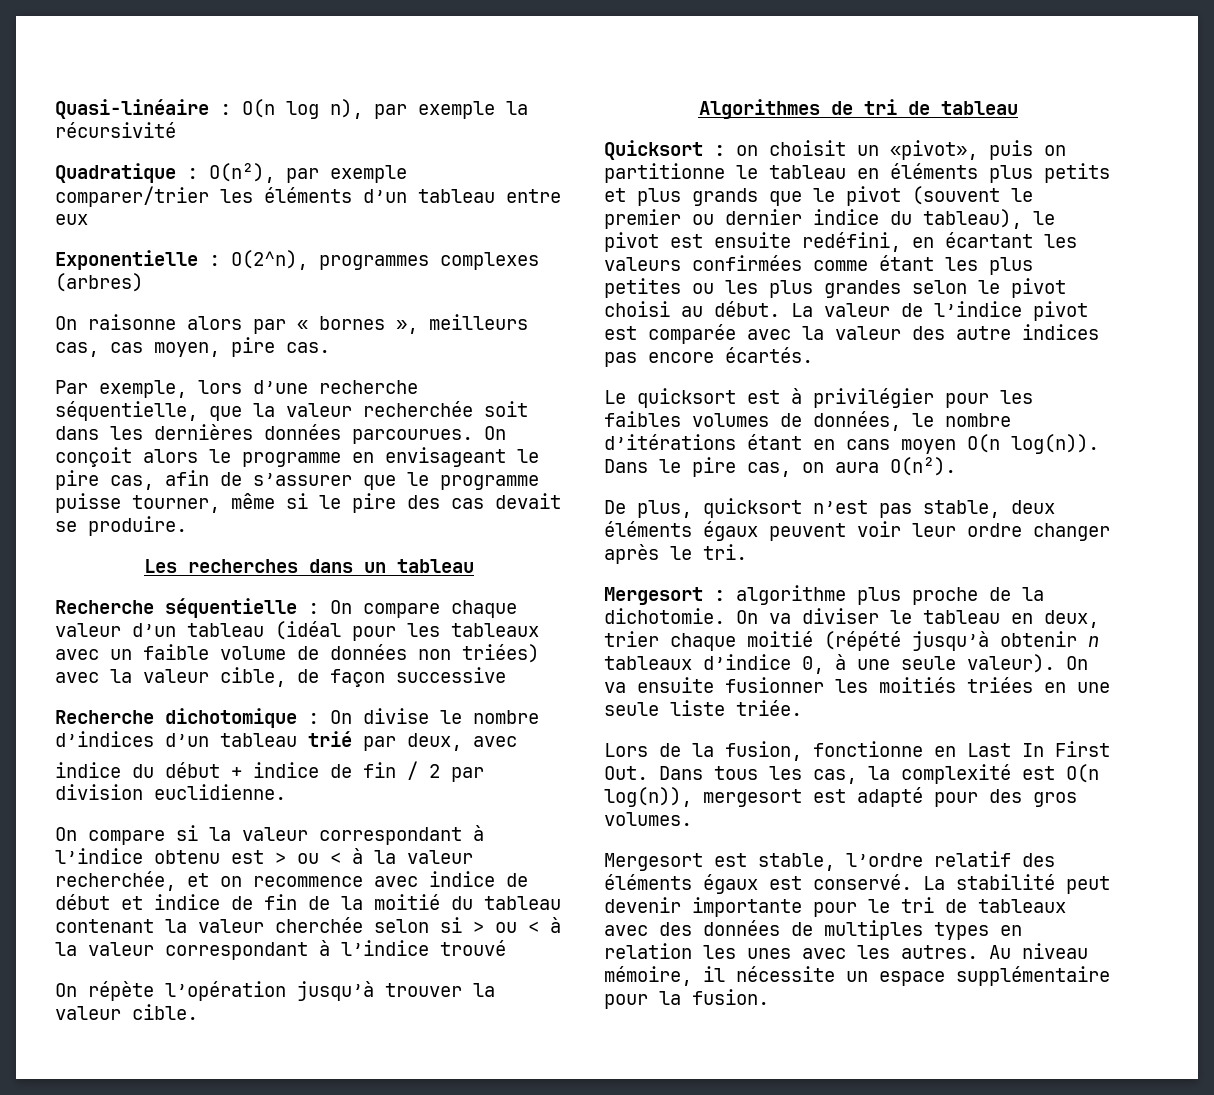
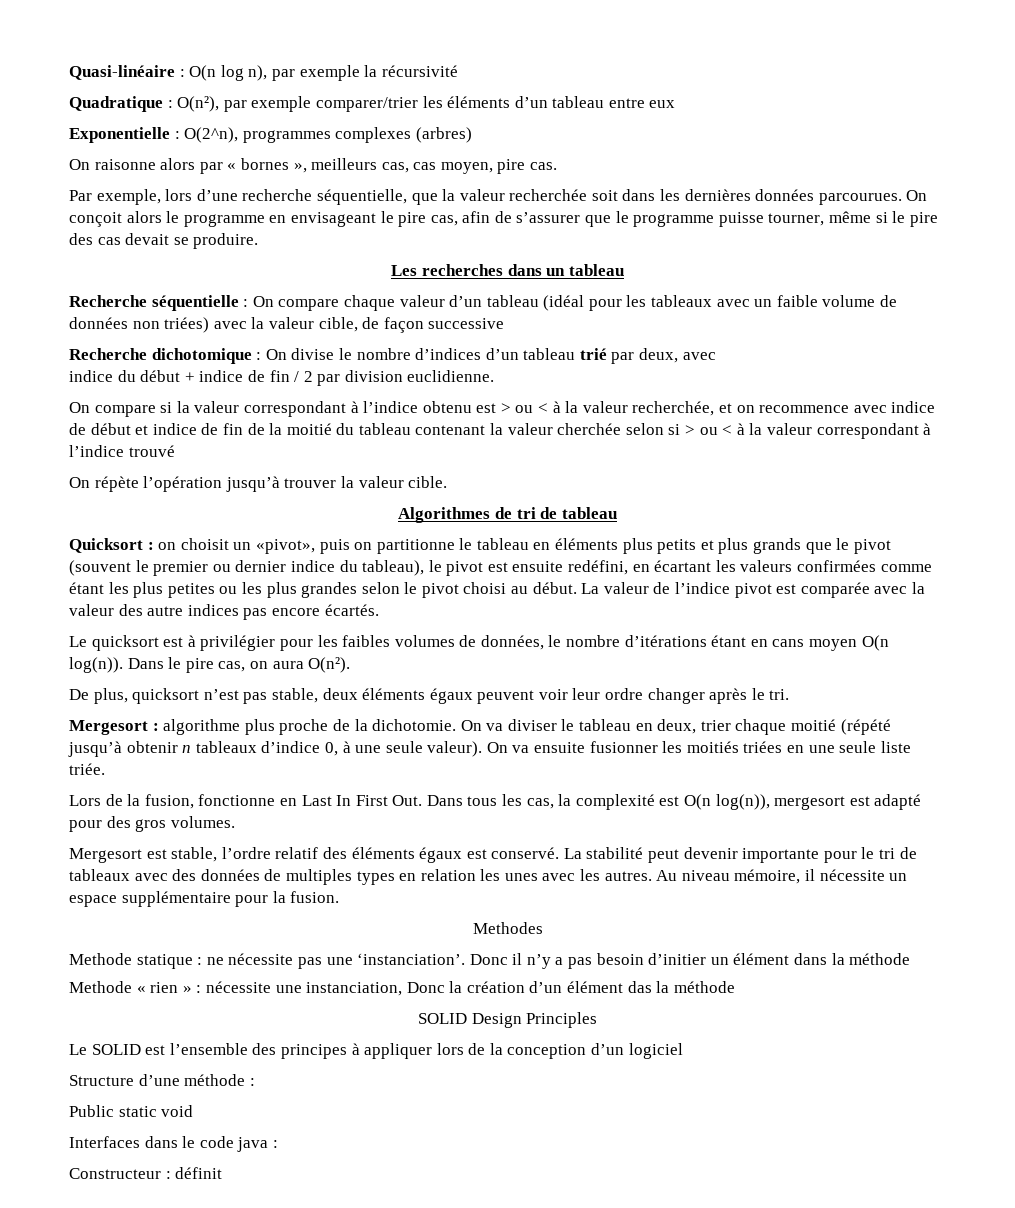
+ Methodes
+ Methode statique : ne nécessite pas une ‘instanciation’. Donc il n’y a pas besoin d’initier un élément dans la méthode
+ Methode « rien » : nécessite une instanciation, Donc la création d’un élément das la méthode
+ SOLID Design Principles
+ Le SOLID est l’ensemble des principes à appliquer lors de la conception d’un logiciel
+ Structure d’une méthode :
+ Public static void
+ Interfaces dans le code java :
+ Constructeur : définit

